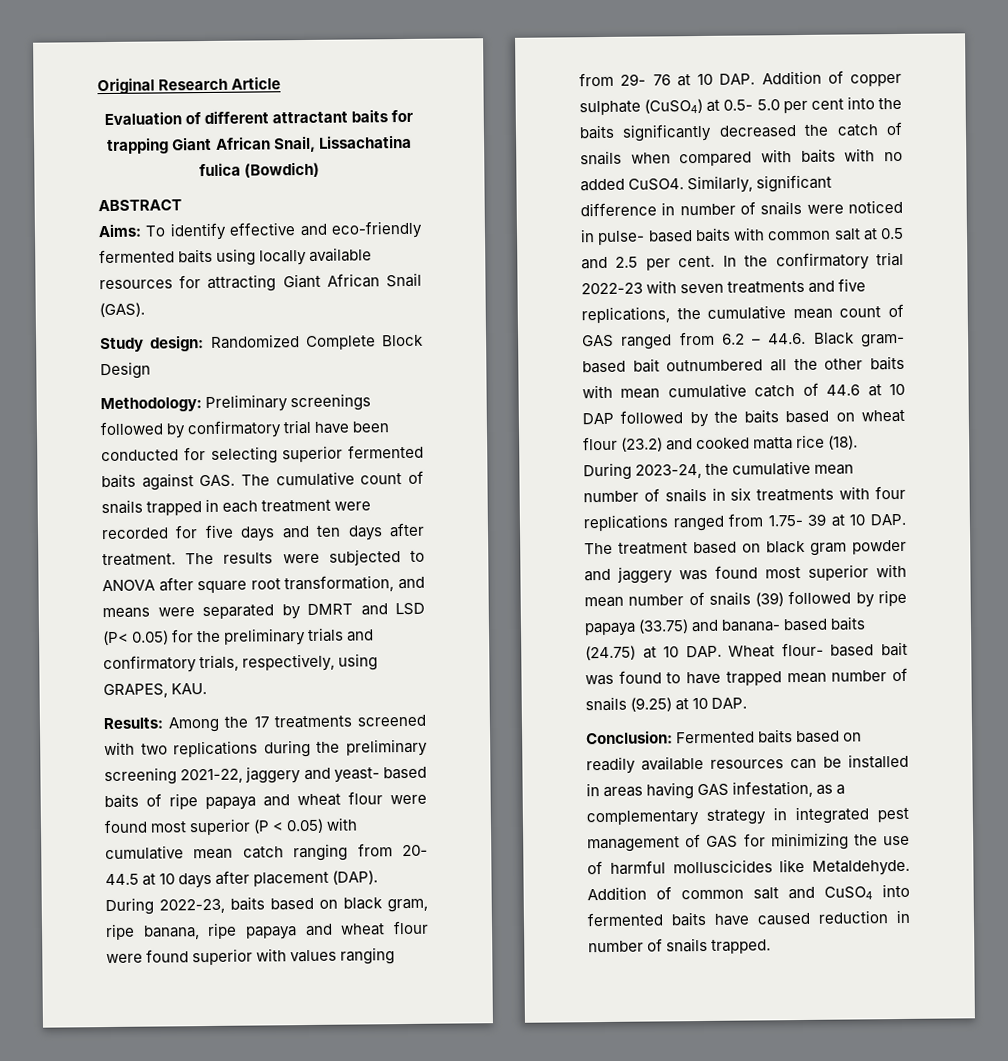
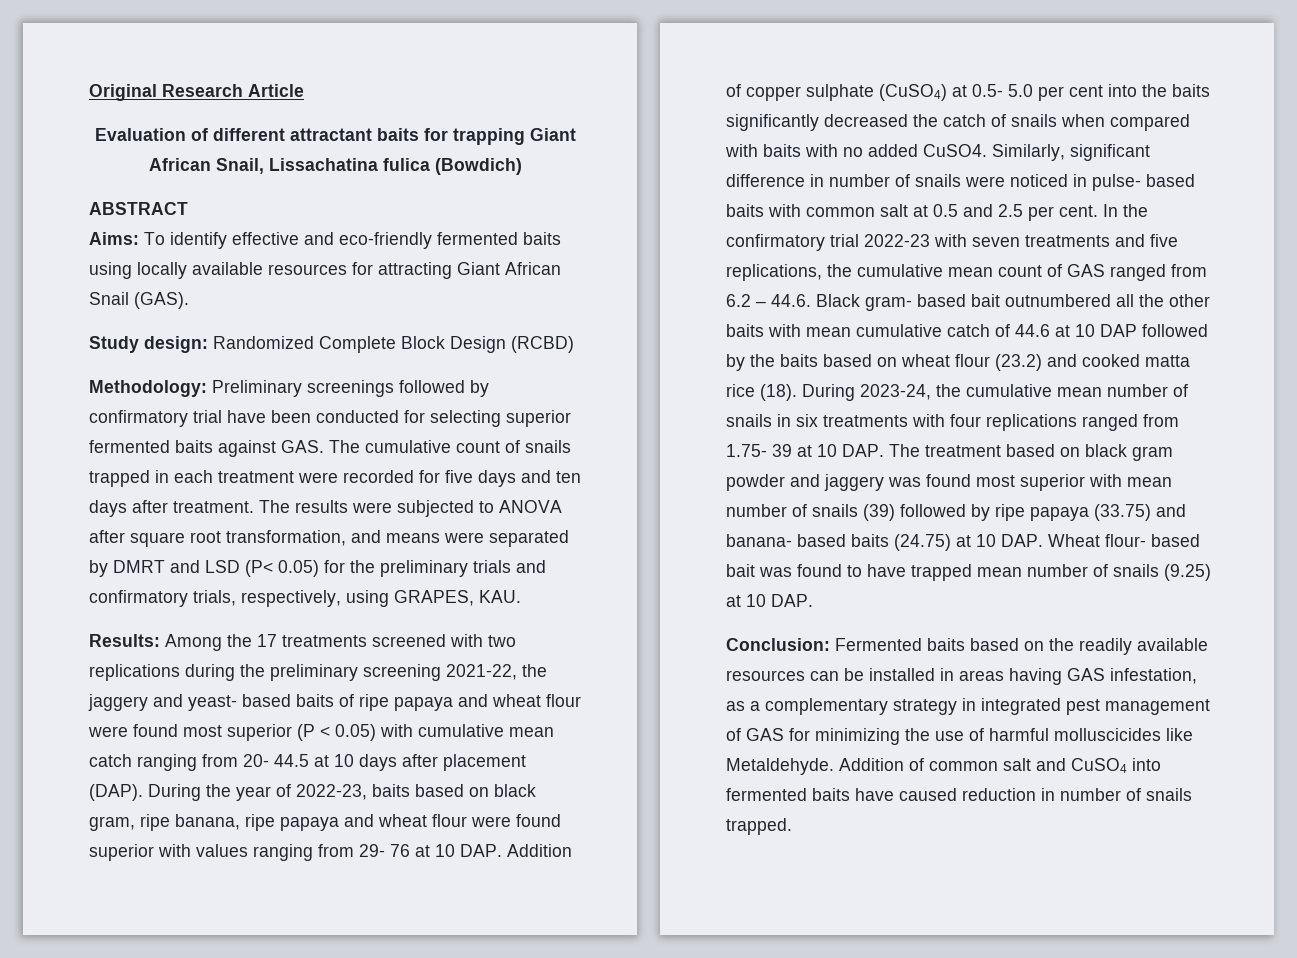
- Study design: Randomized Complete Block Design
+ Study design: Randomized Complete Block Design (RCBD)
- Results: Among the 17 treatments screened with two replications during the preliminary screening 2021-22, jaggery and yeast- based baits of ripe papaya and wheat flour were found most superior (P < 0.05) with cumulative mean catch ranging from 20- 44.5 at 10 days after placement (DAP).
+ Results: Among the 17 treatments screened with two replications during the preliminary screening 2021-22, the jaggery and yeast- based baits of ripe papaya and wheat flour were found most superior (P < 0.05) with cumulative mean catch ranging from 20- 44.5 at 10 days after placement (DAP).
- During 2022-23, baits based on black gram, ripe banana, ripe papaya and wheat flour were found superior with values ranging from 29- 76 at 10 DAP. Addition of copper sulphate (CuSO4) at 0.5- 5.0 per cent into the baits significantly decreased the catch of snails when compared with baits with no added CuSO4.
+ During the year of 2022-23, baits based on black gram, ripe banana, ripe papaya and wheat flour were found superior with values ranging from 29- 76 at 10 DAP. Addition of copper sulphate (CuSO4) at 0.5- 5.0 per cent into the baits significantly decreased the catch of snails when compared with baits with no added CuSO4.
- Conclusion: Fermented baits based on readily available resources can be installed in areas having GAS infestation, as a complementary strategy in integrated pest management of GAS for minimizing the use of harmful molluscicides like Metaldehyde.
+ Conclusion: Fermented baits based on the readily available resources can be installed in areas having GAS infestation, as a complementary strategy in integrated pest management of GAS for minimizing the use of harmful molluscicides like Metaldehyde.

